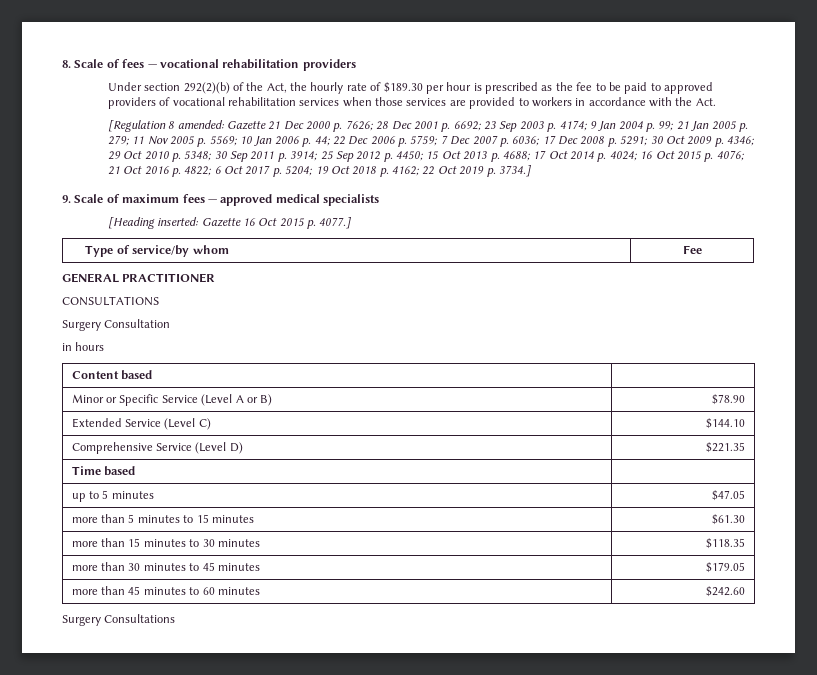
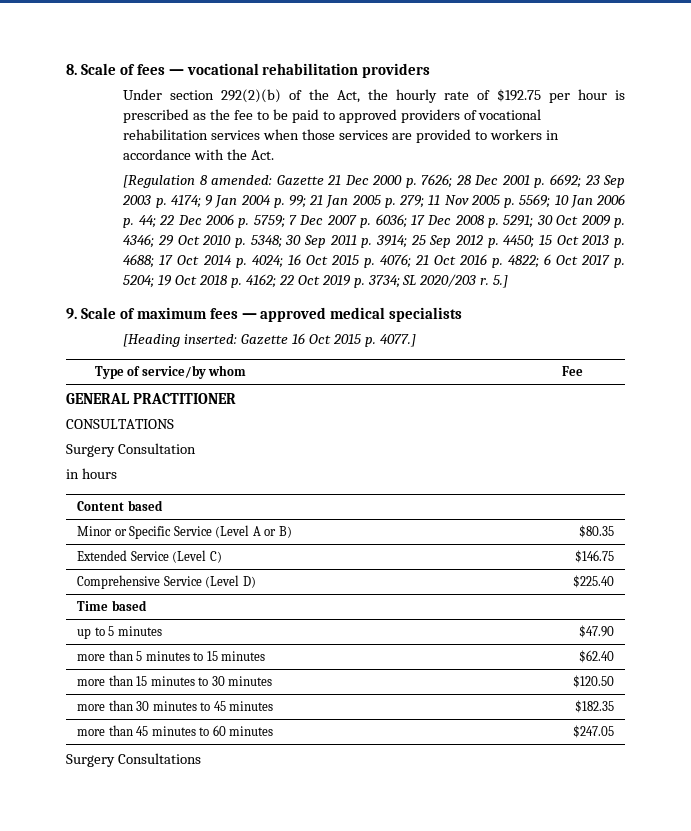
- Under section 292(2)(b) of the Act, the hourly rate of $189.30 per hour is prescribed as the fee to be paid to approved providers of vocational rehabilitation services when those services are provided to workers in accordance with the Act.
+ Under section 292(2)(b) of the Act, the hourly rate of $192.75 per hour is prescribed as the fee to be paid to approved providers of vocational rehabilitation services when those services are provided to workers in accordance with the Act.
- 22 Oct 2019 p. 3734.]
+ 22 Oct 2019 p. 3734; SL 2020/203 r. 5.]
- Minor or Specific Service (Level A or B) | $78.90
+ Minor or Specific Service (Level A or B) | $80.35
- Extended Service (Level C) | $144.10
+ Extended Service (Level C) | $146.75
- Comprehensive Service (Level D) | $221.35
+ Comprehensive Service (Level D) | $225.40
- up to 5 minutes | $47.05
+ up to 5 minutes | $47.90
- more than 5 minutes to 15 minutes | $61.30
+ more than 5 minutes to 15 minutes | $62.40
- more than 15 minutes to 30 minutes | $118.35
+ more than 15 minutes to 30 minutes | $120.50
- more than 30 minutes to 45 minutes | $179.05
+ more than 30 minutes to 45 minutes | $182.35
- more than 45 minutes to 60 minutes | $242.60
+ more than 45 minutes to 60 minutes | $247.05

